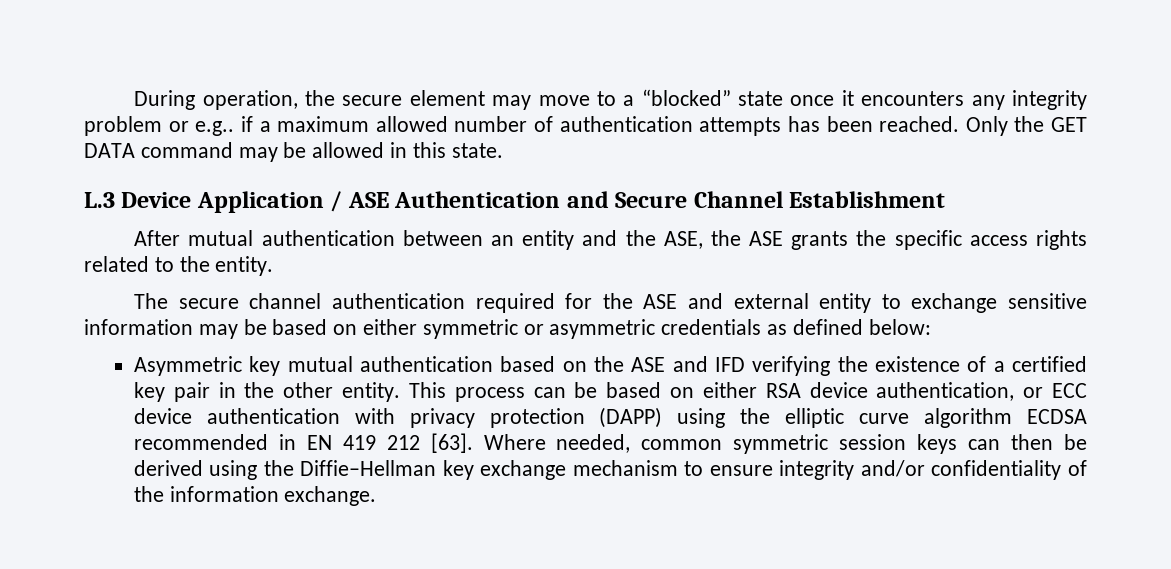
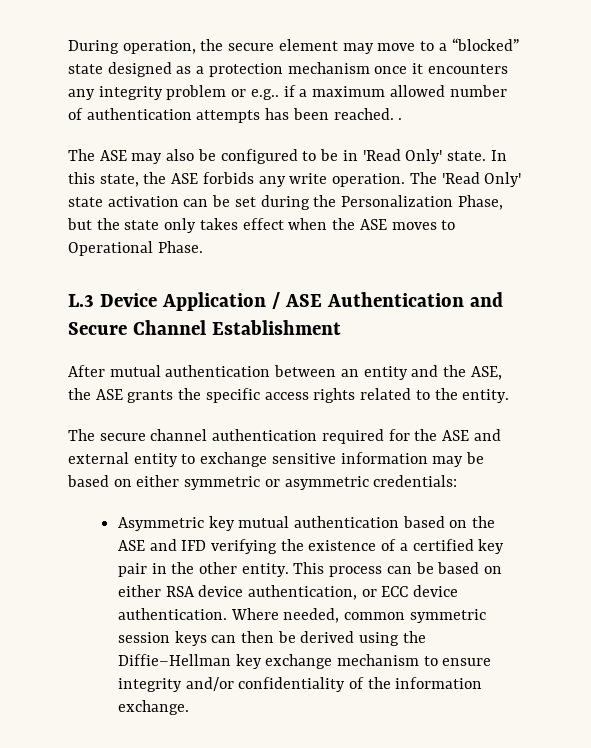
- During operation, the secure element may move to a “blocked” state once it encounters any integrity problem or e.g.. if a maximum allowed number of authentication attempts has been reached. Only the GET DATA command may be allowed in this state.
+ During operation, the secure element may move to a “blocked” state designed as a protection mechanism once it encounters any integrity problem or e.g.. if a maximum allowed number of authentication attempts has been reached. .
+ The ASE may also be configured to be in 'Read Only' state. In this state, the ASE forbids any write operation. The 'Read Only' state activation can be set during the Personalization Phase, but the state only takes effect when the ASE moves to Operational Phase.
- The secure channel authentication required for the ASE and external entity to exchange sensitive information may be based on either symmetric or asymmetric credentials as defined below:
+ The secure channel authentication required for the ASE and external entity to exchange sensitive information may be based on either symmetric or asymmetric credentials:
- This process can be based on either RSA device authentication, or ECC device authentication with privacy protection (DAPP) using the elliptic curve algorithm ECDSA recommended in EN 419 212 [63].
+ This process can be based on either RSA device authentication, or ECC device authentication.

